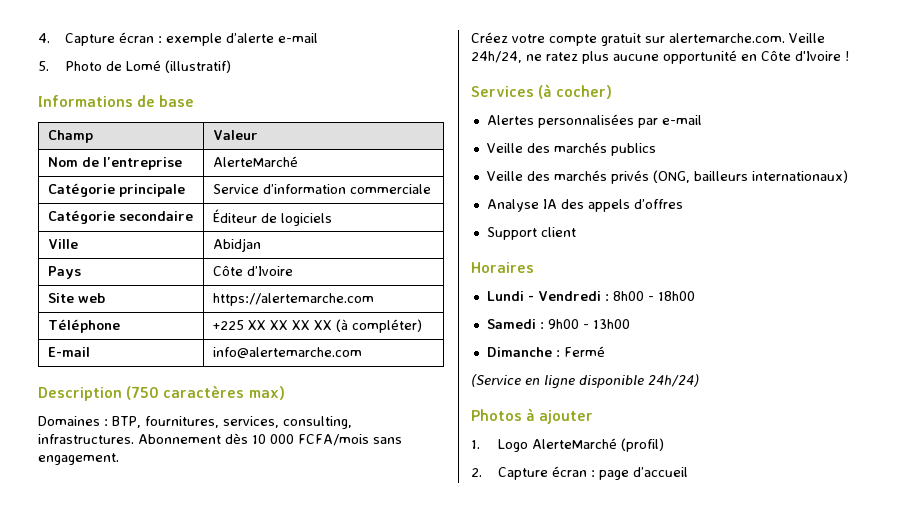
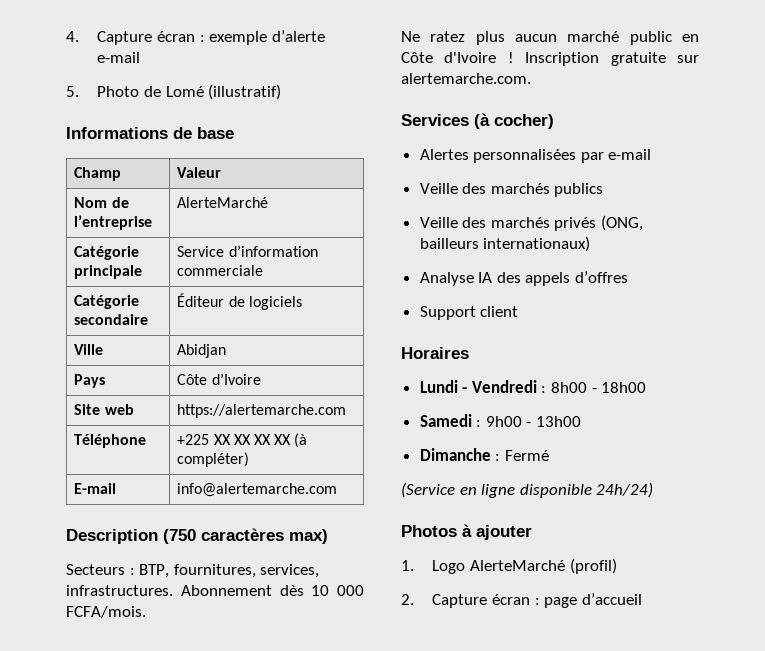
- Domaines : BTP, fournitures, services, consulting, infrastructures.
+ Secteurs : BTP, fournitures, services, infrastructures.
- Abonnement dès 10 000 FCFA/mois sans engagement.
- Créez votre compte gratuit sur alertemarche.com. Veille 24h/24, ne ratez plus aucune opportunité en Côte d'Ivoire !
+ Abonnement dès 10 000 FCFA/mois.
+ Ne ratez plus aucun marché public en Côte d'Ivoire ! Inscription gratuite sur alertemarche.com.

